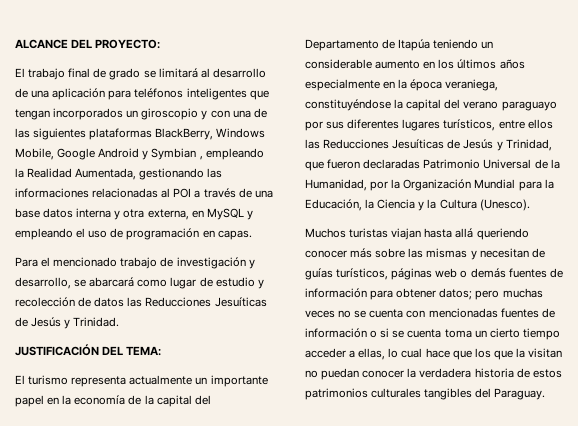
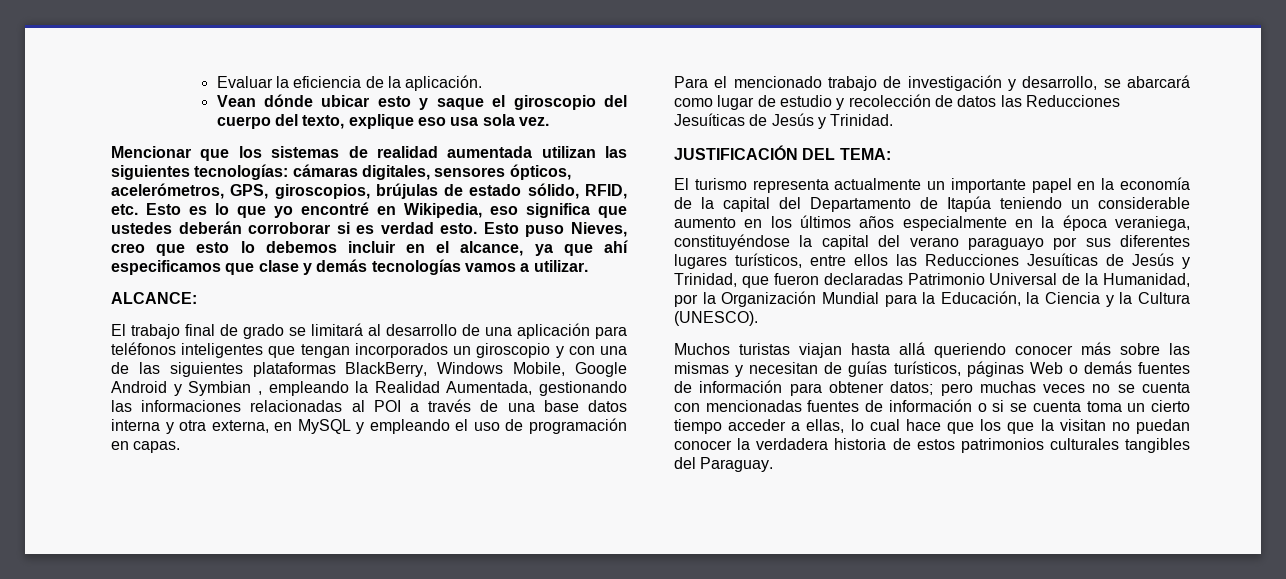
- ALCANCE DEL PROYECTO:
+ Evaluar la eficiencia de la aplicación.
+ Vean dónde ubicar esto y saque el giroscopio del cuerpo del texto, explique eso usa sola vez.
+ Mencionar que los sistemas de realidad aumentada utilizan las siguientes tecnologías: cámaras digitales, sensores ópticos, acelerómetros, GPS, giroscopios, brújulas de estado sólido, RFID, etc. Esto es lo que yo encontré en Wikipedia, eso significa que ustedes deberán corroborar si es verdad esto. Esto puso Nieves, creo que esto lo debemos incluir en el alcance, ya que ahí especificamos que clase y demás tecnologías vamos a utilizar.
+ ALCANCE:
- El turismo representa actualmente un importante papel en la economía de la capital del Departamento de Itapúa teniendo un considerable aumento en los últimos años especialmente en la época veraniega, constituyéndose la capital del verano paraguayo por sus diferentes lugares turísticos, entre ellos las Reducciones Jesuíticas de Jesús y Trinidad, que fueron declaradas Patrimonio Universal de la Humanidad, por la Organización Mundial para la Educación, la Ciencia y la Cultura (Unesco).
+ El turismo representa actualmente un importante papel en la economía de la capital del Departamento de Itapúa teniendo un considerable aumento en los últimos años especialmente en la época veraniega, constituyéndose la capital del verano paraguayo por sus diferentes lugares turísticos, entre ellos las Reducciones Jesuíticas de Jesús y Trinidad, que fueron declaradas Patrimonio Universal de la Humanidad, por la Organización Mundial para la Educación, la Ciencia y la Cultura (UNESCO).
- Muchos turistas viajan hasta allá queriendo conocer más sobre las mismas y necesitan de guías turísticos, páginas web o demás fuentes de información para obtener datos;
+ Muchos turistas viajan hasta allá queriendo conocer más sobre las mismas y necesitan de guías turísticos, páginas Web o demás fuentes de información para obtener datos;

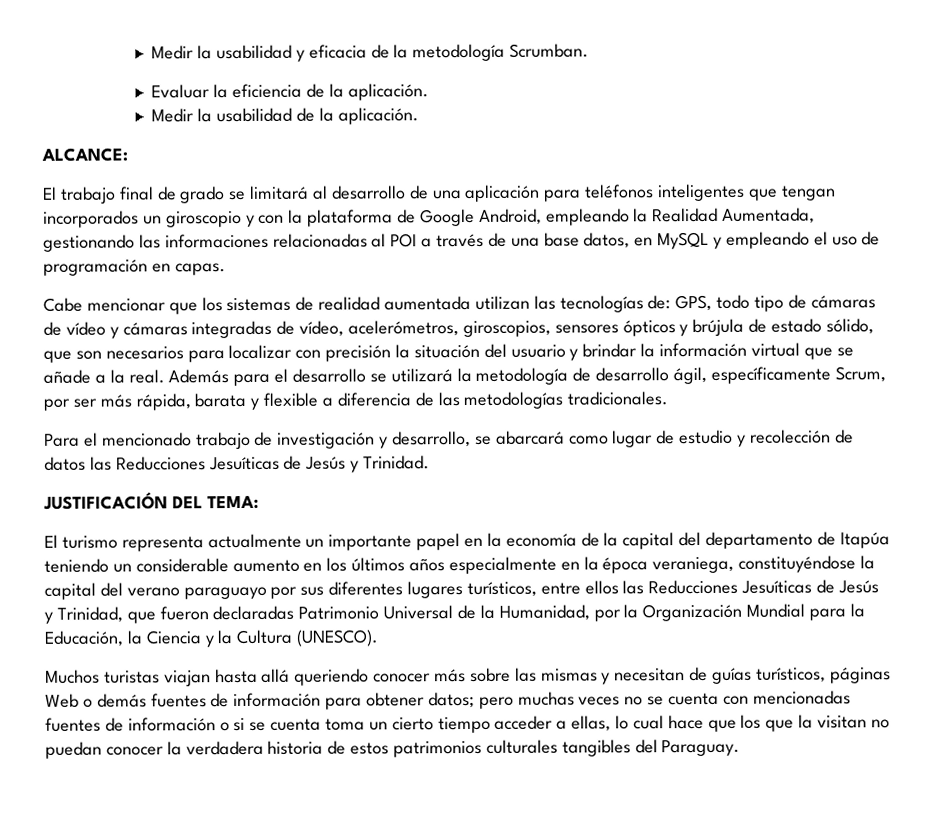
+ Medir la usabilidad y eficacia de la metodología Scrumban.
- Vean dónde ubicar esto y saque el giroscopio del cuerpo del texto, explique eso usa sola vez.
- Mencionar que los sistemas de realidad aumentada utilizan las siguientes tecnologías: cámaras digitales, sensores ópticos, acelerómetros, GPS, giroscopios, brújulas de estado sólido, RFID, etc. Esto es lo que yo encontré en Wikipedia, eso significa que ustedes deberán corroborar si es verdad esto. Esto puso Nieves, creo que esto lo debemos incluir en el alcance, ya que ahí especificamos que clase y demás tecnologías vamos a utilizar.
+ Medir la usabilidad de la aplicación.
- El trabajo final de grado se limitará al desarrollo de una aplicación para teléfonos inteligentes que tengan incorporados un giroscopio y con una de las siguientes plataformas BlackBerry, Windows Mobile, Google Android y Symbian , empleando la Realidad Aumentada, gestionando las informaciones relacionadas al POI a través de una base datos interna y otra externa, en MySQL y empleando el uso de programación en capas.
+ El trabajo final de grado se limitará al desarrollo de una aplicación para teléfonos inteligentes que tengan incorporados un giroscopio y con la plataforma de Google Android, empleando la Realidad Aumentada, gestionando las informaciones relacionadas al POI a través de una base datos, en MySQL y empleando el uso de programación en capas.
+ Cabe mencionar que los sistemas de realidad aumentada utilizan las tecnologías de: GPS, todo tipo de cámaras de vídeo y cámaras integradas de vídeo, acelerómetros, giroscopios, sensores ópticos y brújula de estado sólido, que son necesarios para localizar con precisión la situación del usuario y brindar la información virtual que se añade a la real. Además para el desarrollo se utilizará la metodología de desarrollo ágil, específicamente Scrum, por ser más rápida, barata y flexible a diferencia de las metodologías tradicionales.
- El turismo representa actualmente un importante papel en la economía de la capital del Departamento de Itapúa teniendo un considerable aumento en los últimos años especialmente en la época veraniega, constituyéndose la capital del verano paraguayo por sus diferentes lugares turísticos, entre ellos las Reducciones Jesuíticas de Jesús y Trinidad, que fueron declaradas Patrimonio Universal de la Humanidad, por la Organización Mundial para la Educación, la Ciencia y la Cultura (UNESCO).
+ El turismo representa actualmente un importante papel en la economía de la capital del departamento de Itapúa teniendo un considerable aumento en los últimos años especialmente en la época veraniega, constituyéndose la capital del verano paraguayo por sus diferentes lugares turísticos, entre ellos las Reducciones Jesuíticas de Jesús y Trinidad, que fueron declaradas Patrimonio Universal de la Humanidad, por la Organización Mundial para la Educación, la Ciencia y la Cultura (UNESCO).

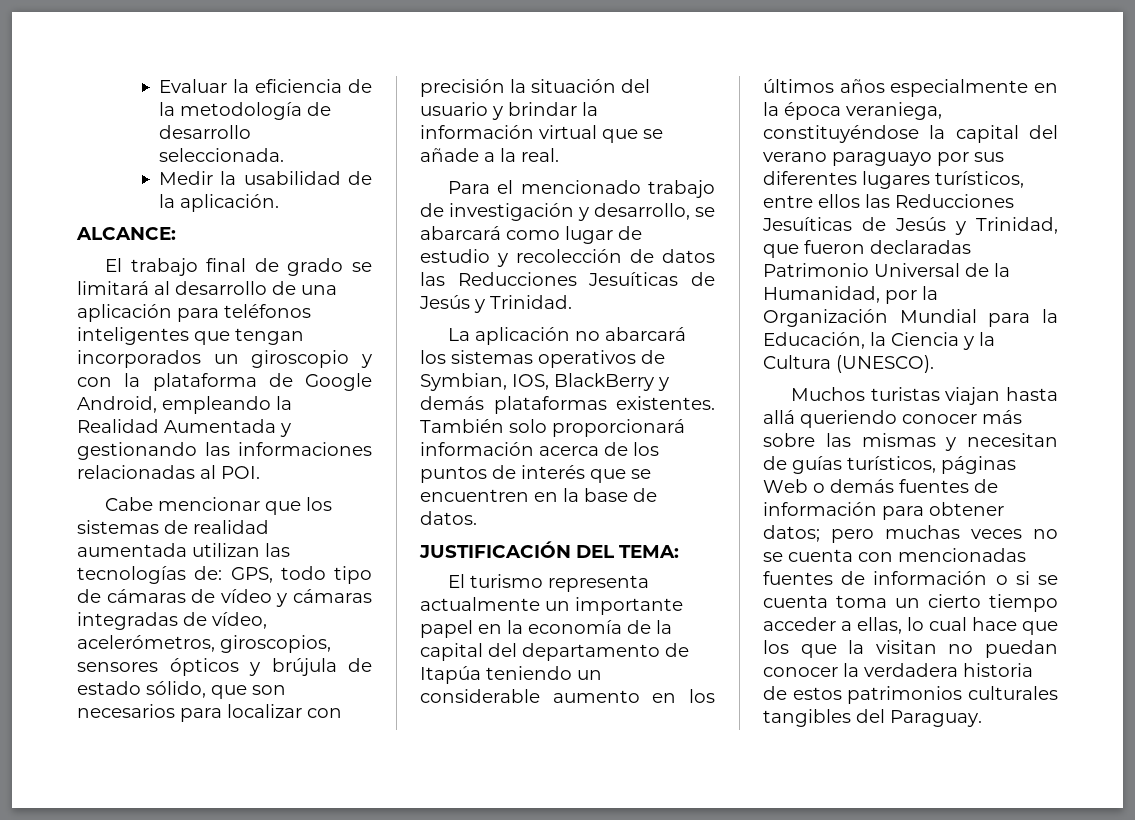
- Medir la usabilidad y eficacia de la metodología Scrumban.
- Evaluar la eficiencia de la aplicación.
+ Evaluar la eficiencia de la metodología de desarrollo seleccionada.
- El trabajo final de grado se limitará al desarrollo de una aplicación para teléfonos inteligentes que tengan incorporados un giroscopio y con la plataforma de Google Android, empleando la Realidad Aumentada, gestionando las informaciones relacionadas al POI a través de una base datos, en MySQL y empleando el uso de programación en capas.
+ El trabajo final de grado se limitará al desarrollo de una aplicación para teléfonos inteligentes que tengan incorporados un giroscopio y con la plataforma de Google Android, empleando la Realidad Aumentada y gestionando las informaciones relacionadas al POI.
- Además para el desarrollo se utilizará la metodología de desarrollo ágil, específicamente Scrum, por ser más rápida, barata y flexible a diferencia de las metodologías tradicionales.
+ La aplicación no abarcará los sistemas operativos de Symbian, IOS, BlackBerry y demás plataformas existentes. También solo proporcionará información acerca de los puntos de interés que se encuentren en la base de datos.

